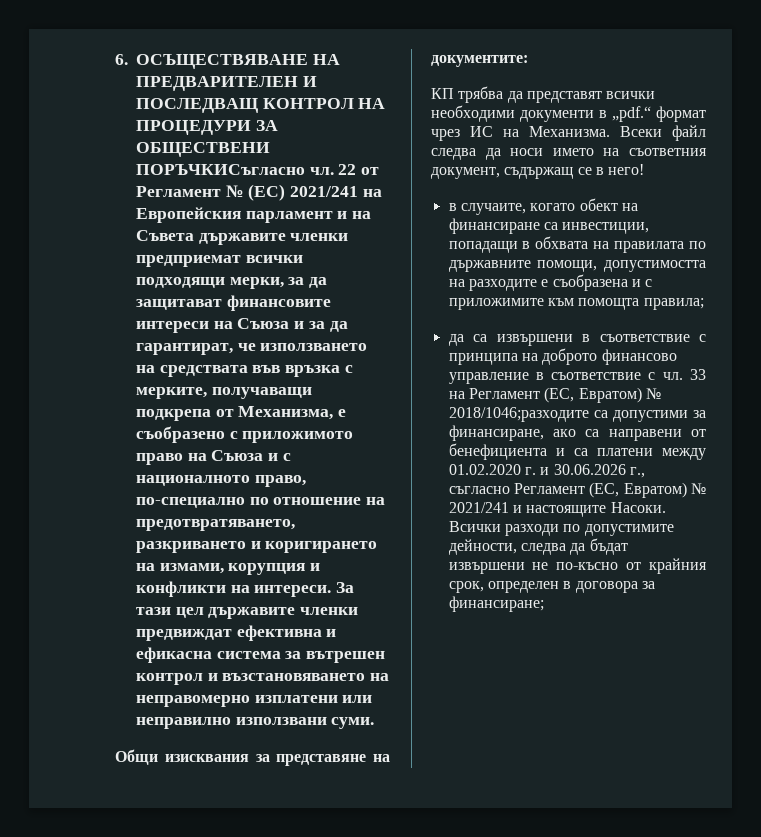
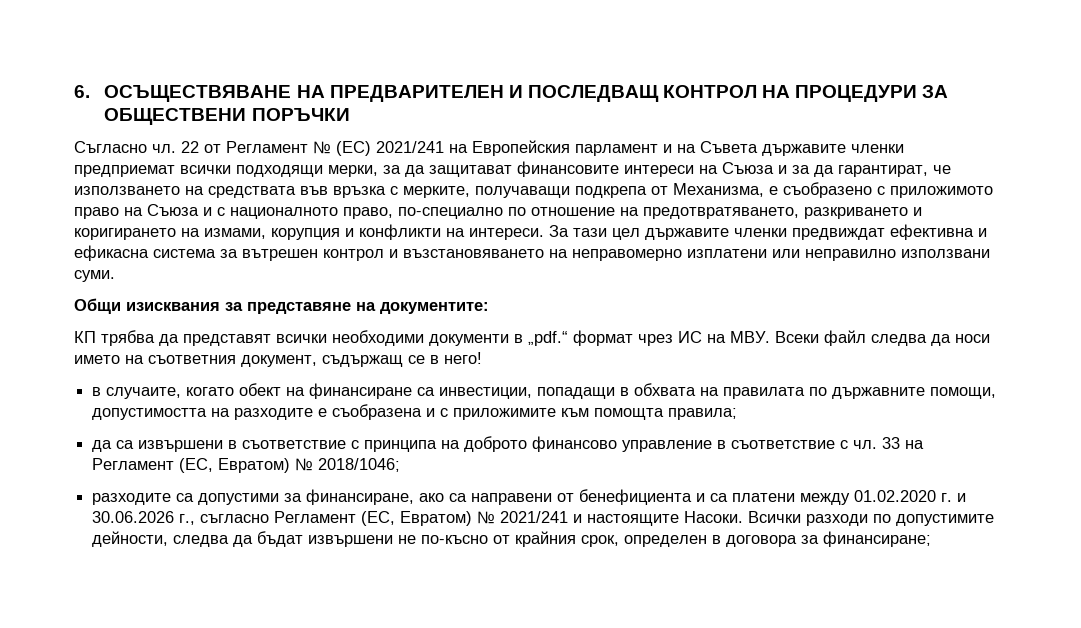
- 6. ОСЪЩЕСТВЯВАНЕ НА ПРЕДВАРИТЕЛЕН И ПОСЛЕДВАЩ КОНТРОЛ НА ПРОЦЕДУРИ ЗА ОБЩЕСТВЕНИ ПОРЪЧКИСъгласно чл.
+ 6. ОСЪЩЕСТВЯВАНЕ НА ПРЕДВАРИТЕЛЕН И ПОСЛЕДВАЩ КОНТРОЛ НА ПРОЦЕДУРИ ЗА ОБЩЕСТВЕНИ ПОРЪЧКИ
+ Съгласно чл.
- КП трябва да представят всички необходими документи в „pdf.“ формат чрез ИС на Механизма. Всеки файл следва да носи името на съответния документ, съдържащ се в него!
+ КП трябва да представят всички необходими документи в „pdf.“ формат чрез ИС на МВУ. Всеки файл следва да носи името на съответния документ, съдържащ се в него!
- 33 на Регламент (ЕС, Евратом) № 2018/1046;разходите са допустими за финансиране, ако са направени от бенефициента и са платени между 01.02.2020 г. и 30.06.2026 г., съгласно Регламент (ЕС, Евратом) № 2021/241 и настоящите Насоки.
+ 33 на Регламент (ЕС, Евратом) № 2018/1046;
+ разходите са допустими за финансиране, ако са направени от бенефициента и са платени между 01.02.2020 г. и 30.06.2026 г., съгласно Регламент (ЕС, Евратом) № 2021/241 и настоящите Насоки.

